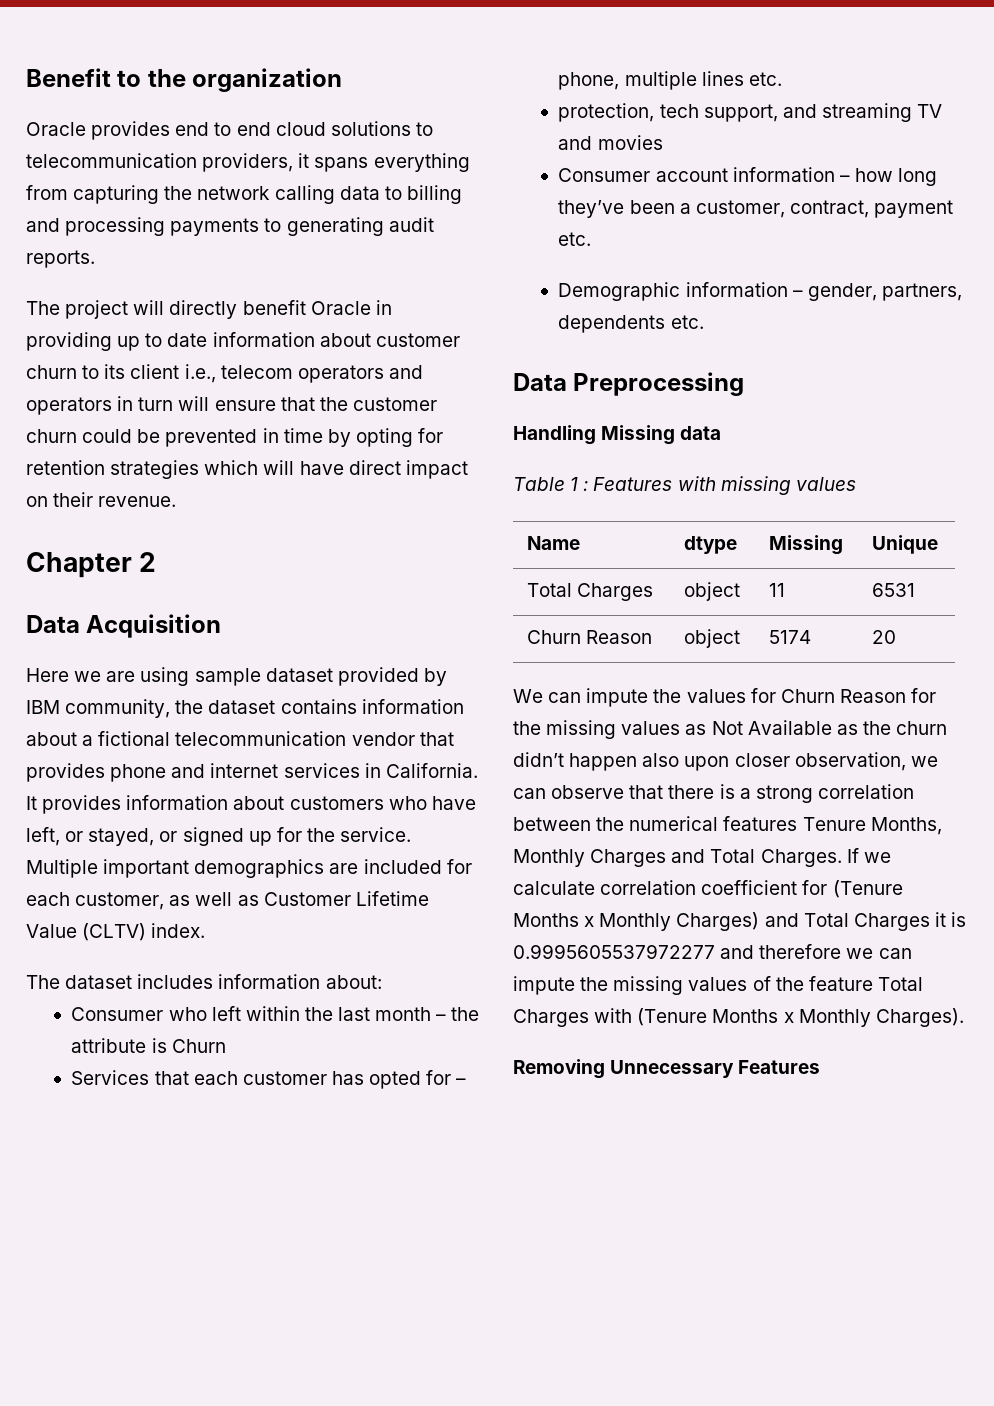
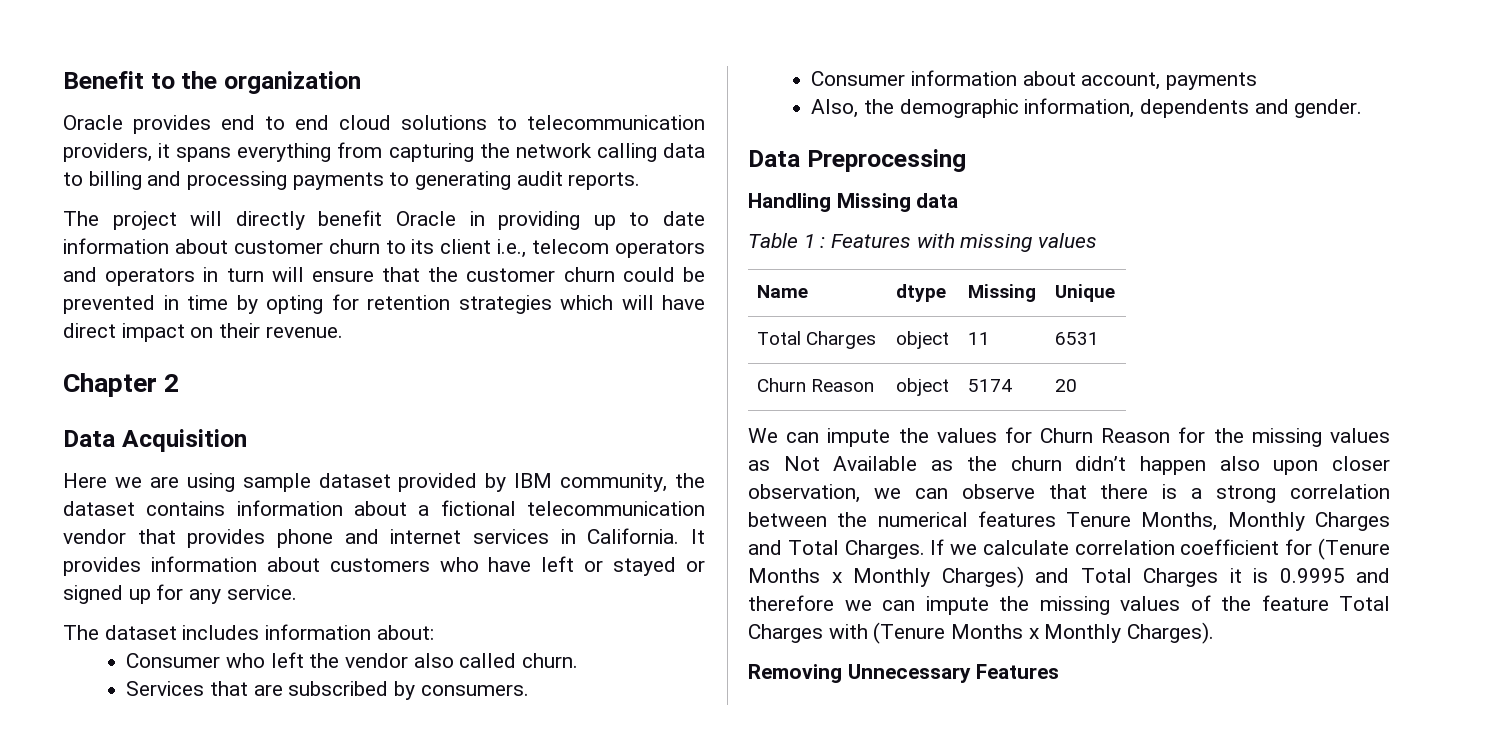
- It provides information about customers who have left, or stayed, or signed up for the service. Multiple important demographics are included for each customer, as well as Customer Lifetime Value (CLTV) index.
+ It provides information about customers who have left or stayed or signed up for any service.
- Consumer who left within the last month – the attribute is Churn
- Services that each customer has opted for – phone, multiple lines etc.
- protection, tech support, and streaming TV and movies
- Consumer account information – how long they’ve been a customer, contract, payment etc.
- Demographic information – gender, partners, dependents etc.
+ Consumer who left the vendor also called churn.
+ Services that are subscribed by consumers.
+ Consumer information about account, payments
+ Also, the demographic information, dependents and gender.
- If we calculate correlation coefficient for (Tenure Months x Monthly Charges) and Total Charges it is 0.9995605537972277 and therefore we can impute the missing values of the feature Total Charges with (Tenure Months x Monthly Charges).
+ If we calculate correlation coefficient for (Tenure Months x Monthly Charges) and Total Charges it is 0.9995 and therefore we can impute the missing values of the feature Total Charges with (Tenure Months x Monthly Charges).

